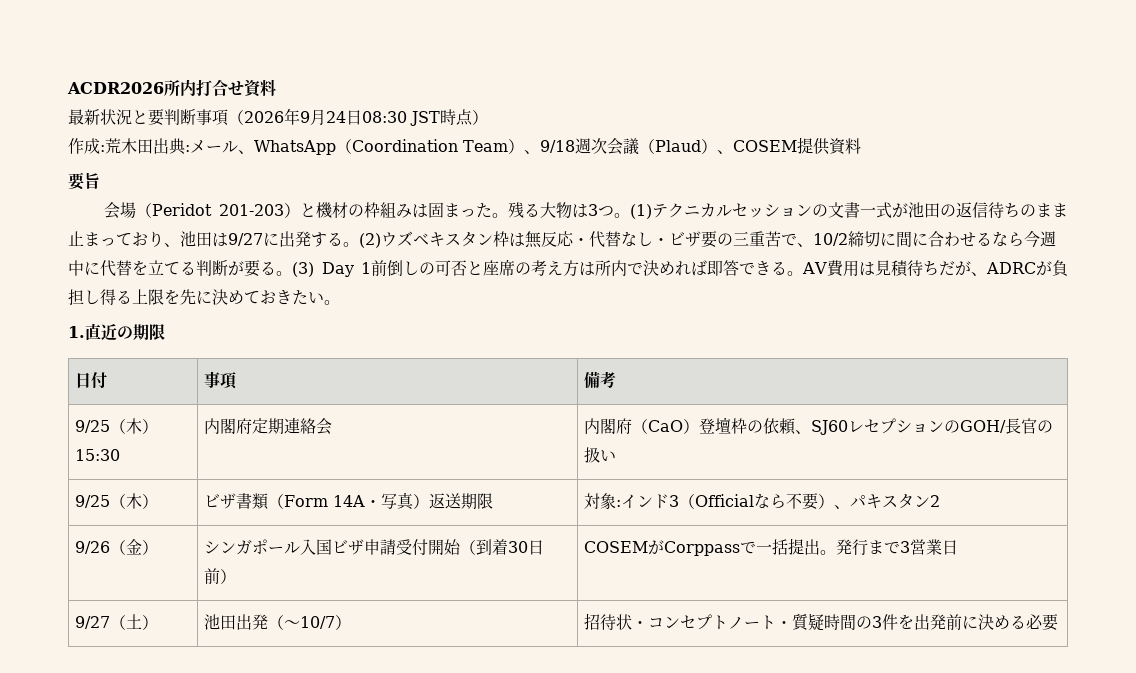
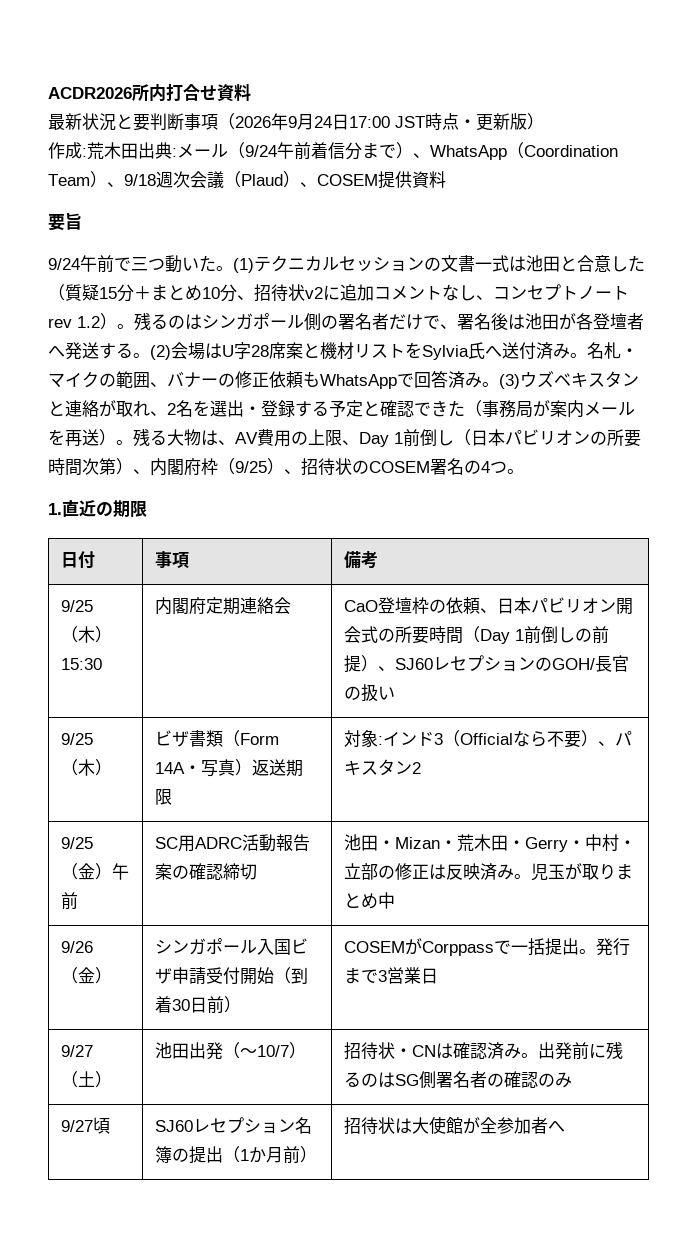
- 最新状況と要判断事項（2026年9月24日08:30 JST時点）
+ 最新状況と要判断事項（2026年9月24日17:00 JST時点・更新版）
- 作成:荒木田出典:メール、WhatsApp（Coordination Team）、9/18週次会議（Plaud）、COSEM提供資料
+ 作成:荒木田出典:メール（9/24午前着信分まで）、WhatsApp（Coordination Team）、9/18週次会議（Plaud）、COSEM提供資料
- 会場（Peridot 201-203）と機材の枠組みは固まった。残る大物は3つ。
+ 9/24午前で三つ動いた。
- (1)テクニカルセッションの文書一式が池田の返信待ちのまま止まっており、池田は9/27に出発する。(2)ウズベキスタン枠は無反応・代替なし・ビザ要の三重苦で、10/2締切に間に合わせるなら今週中に代替を立てる判断が要る。(3) Day 1前倒しの可否と座席の考え方は所内で決めれば即答できる。AV費用は見積待ちだが、ADRCが負担し得る上限を先に決めておきたい。
+ (1)テクニカルセッションの文書一式は池田と合意した（質疑15分＋まとめ10分、招待状v2に追加コメントなし、コンセプトノートrev 1.2）。残るのはシンガポール側の署名者だけで、署名後は池田が各登壇者へ発送する。(2)会場はU字28席案と機材リストをSylvia氏へ送付済み。名札・マイクの範囲、バナーの修正依頼もWhatsAppで回答済み。(3)ウズベキスタンと連絡が取れ、2名を選出・登録する予定と確認できた（事務局が案内メールを再送）。残る大物は、AV費用の上限、Day 1前倒し（日本パビリオンの所要時間次第）、内閣府枠（9/25）、招待状のCOSEM署名の4つ。
- 9/25（木）15:30 | 内閣府定期連絡会 | 内閣府（CaO）登壇枠の依頼、SJ60レセプションのGOH/長官の扱い
+ 9/25（木）15:30 | 内閣府定期連絡会 | CaO登壇枠の依頼、日本パビリオン開会式の所要時間（Day 1前倒しの前提）、SJ60レセプションのGOH/長官の扱い
+ 9/25（金）午前 | SC用ADRC活動報告案の確認締切 | 池田・Mizan・荒木田・Gerry・中村・立部の修正は反映済み。児玉が取りまとめ中
- 9/27（土） | 池田出発（〜10/7） | 招待状・コンセプトノート・質疑時間の3件を出発前に決める必要
+ 9/27（土） | 池田出発（〜10/7） | 招待状・CNは確認済み。出発前に残るのはSG側署名者の確認のみ
+ 9/27頃 | SJ60レセプション名簿の提出（1か月前） | 招待状は大使館が全参加者へ

